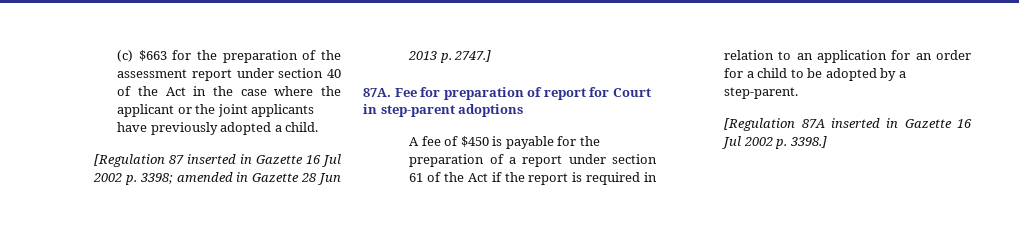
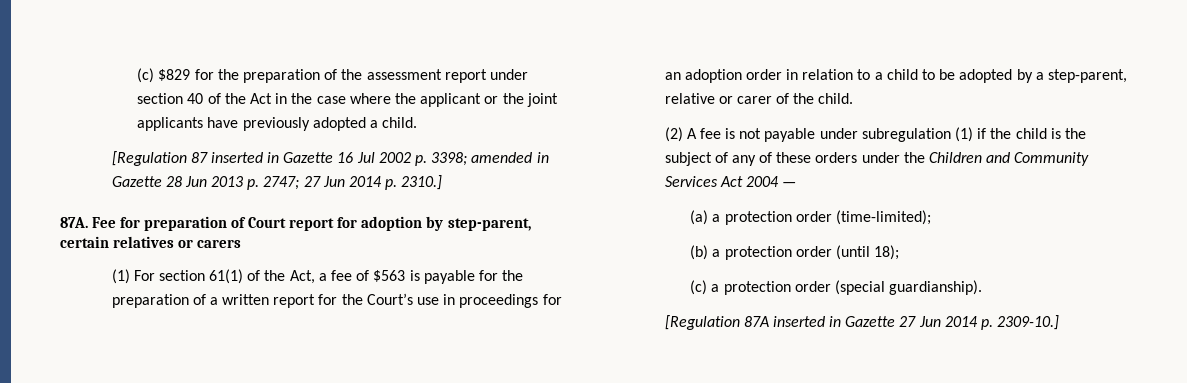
- (c) $663 for the preparation of the assessment report under section 40 of the Act in the case where the applicant or the joint applicants have previously adopted a child.
+ (c) $829 for the preparation of the assessment report under section 40 of the Act in the case where the applicant or the joint applicants have previously adopted a child.
- [Regulation 87 inserted in Gazette 16 Jul 2002 p. 3398; amended in Gazette 28 Jun 2013 p. 2747.]
+ [Regulation 87 inserted in Gazette 16 Jul 2002 p. 3398; amended in Gazette 28 Jun 2013 p. 2747; 27 Jun 2014 p. 2310.]
- Fee for preparation of report for Court in step-parent adoptions
- A fee of $450 is payable for the preparation of a report under section 61 of the Act if the report is required in relation to an application for an order for a child to be adopted by a step-parent.
+ Fee for preparation of Court report for adoption by step-parent, certain relatives or carers
+ (1) For section 61(1) of the Act, a fee of $563 is payable for the preparation of a written report for the Court’s use in proceedings for an adoption order in relation to a child to be adopted by a step-parent, relative or carer of the child.
+ (2) A fee is not payable under subregulation (1) if the child is the subject of any of these orders under the Children and Community Services Act 2004 —
+ (a) a protection order (time-limited);
+ (b) a protection order (until 18);
+ (c) a protection order (special guardianship).
- [Regulation 87A inserted in Gazette 16 Jul 2002 p. 3398.]
+ [Regulation 87A inserted in Gazette 27 Jun 2014 p. 2309-10.]

